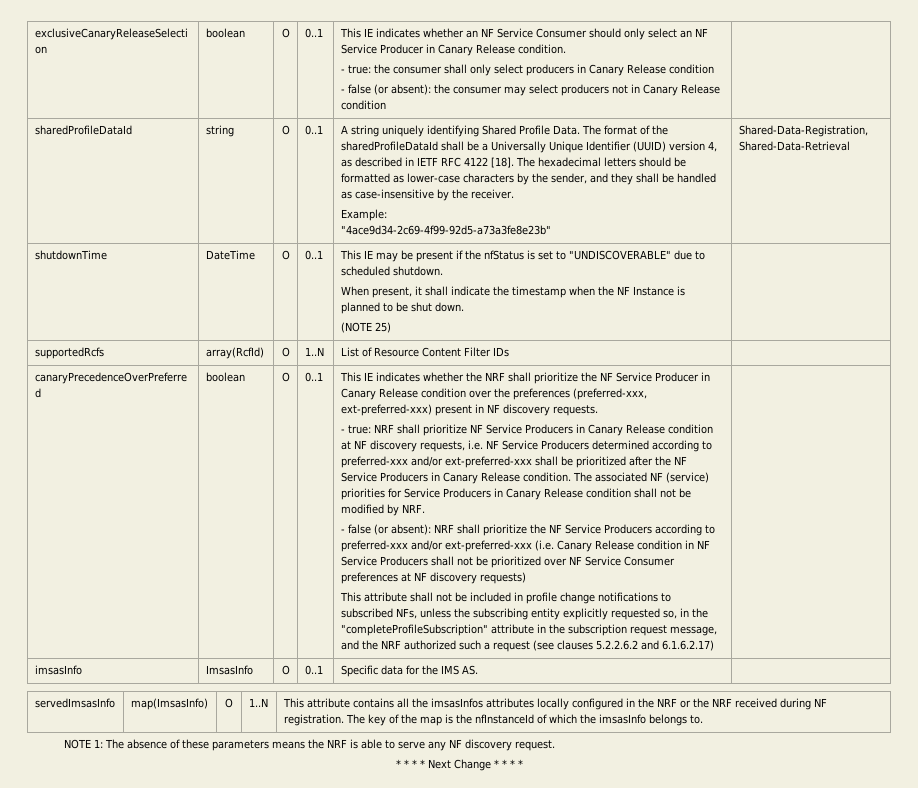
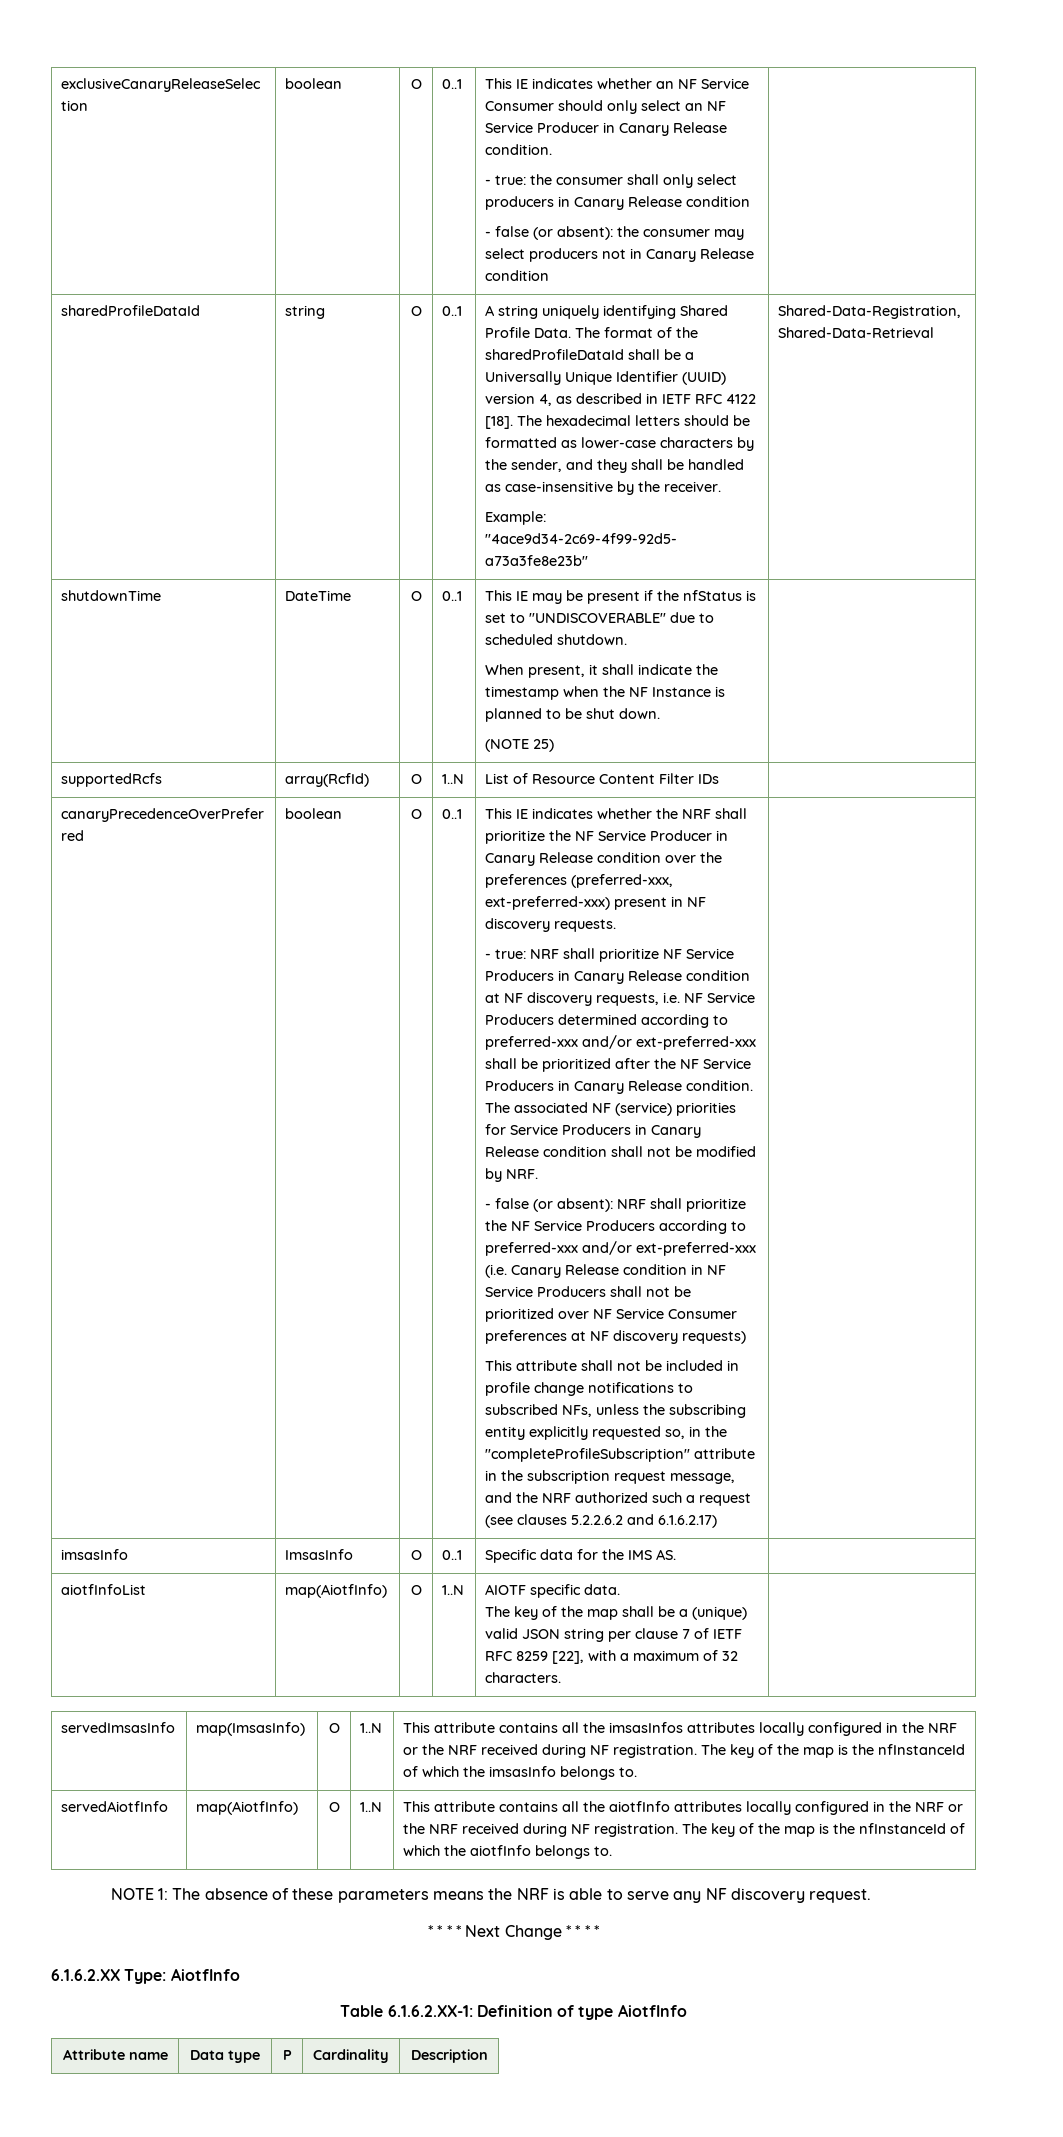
+ aiotfInfoList | map(AiotfInfo) | O | 1..N | AIOTF specific data.
+ The key of the map shall be a (unique) valid JSON string per clause 7 of IETF RFC 8259 [22], with a maximum of 32 characters. |
+ servedAiotfInfo | map(AiotfInfo) | O | 1..N | This attribute contains all the aiotfInfo attributes locally configured in the NRF or the NRF received during NF registration. The key of the map is the nfInstanceId of which the aiotfInfo belongs to.
+ 6.1.6.2.XX Type: AiotfInfo
+ Table 6.1.6.2.XX-1: Definition of type AiotfInfo
+ Attribute name | Data type | P | Cardinality | Description

